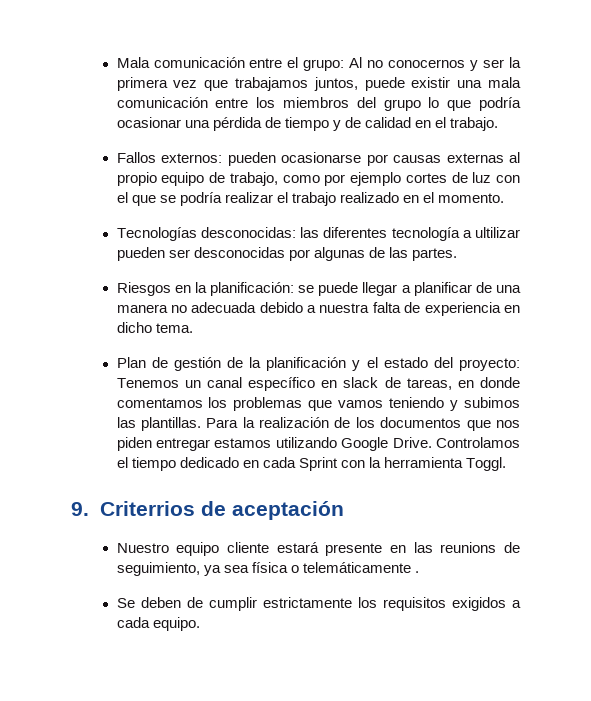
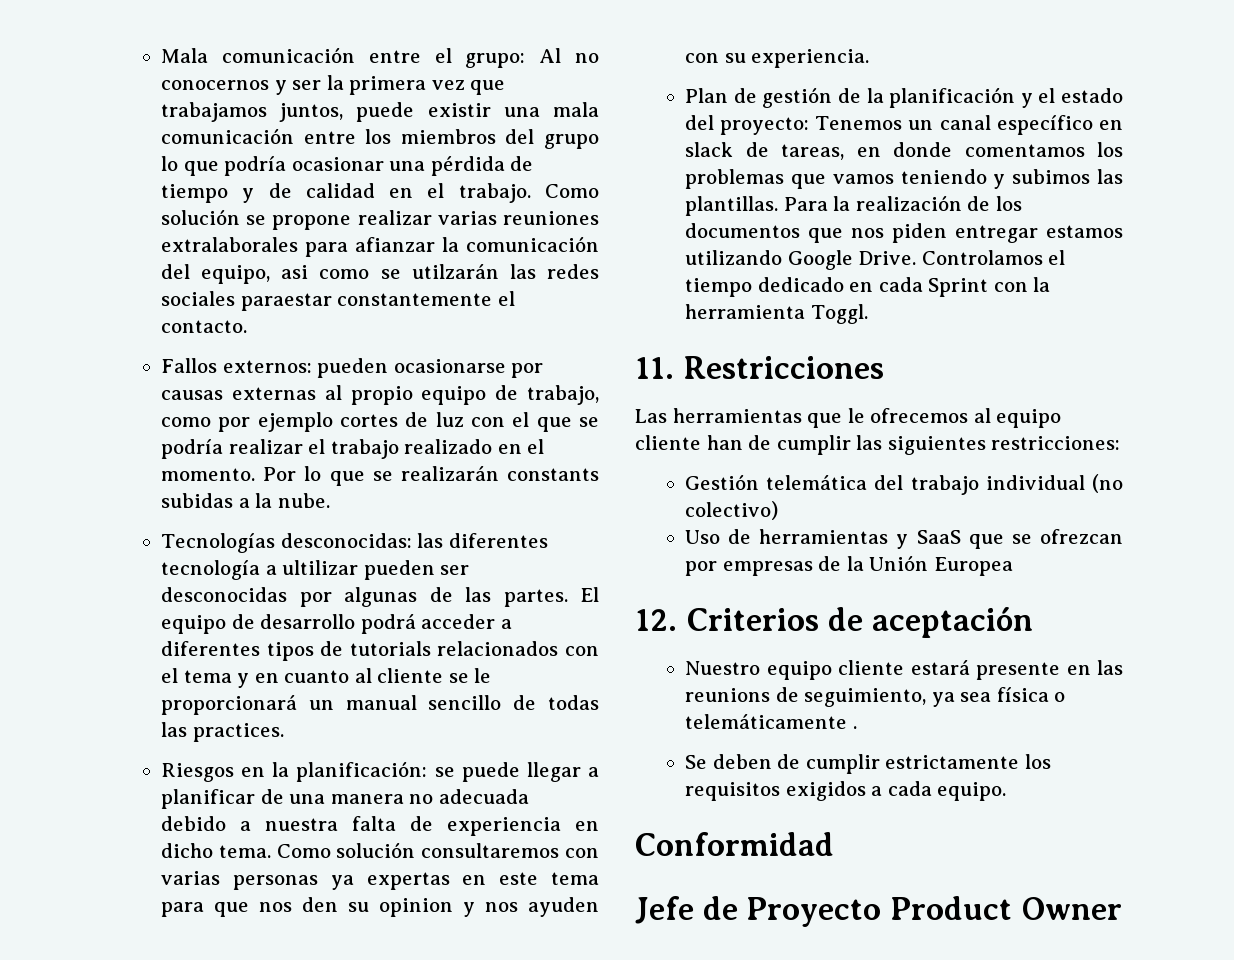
+ Como solución se propone realizar varias reuniones extralaborales para afianzar la comunicación del equipo, asi como se utilzarán las redes sociales paraestar constantemente el contacto.
+ Por lo que se realizarán constants subidas a la nube.
+ El equipo de desarrollo podrá acceder a diferentes tipos de tutorials relacionados con el tema y en cuanto al cliente se le proporcionará un manual sencillo de todas las practices.
+ Como solución consultaremos con varias personas ya expertas en este tema para que nos den su opinion y nos ayuden con su experiencia.
- 9. Criterrios de aceptación
+ 11. Restricciones
+ Las herramientas que le ofrecemos al equipo cliente han de cumplir las siguientes restricciones:
+ Gestión telemática del trabajo individual (no colectivo)
+ Uso de herramientas y SaaS que se ofrezcan por empresas de la Unión Europea
+ 12. Criterios de aceptación
+ Conformidad
+ Jefe de Proyecto Product Owner

